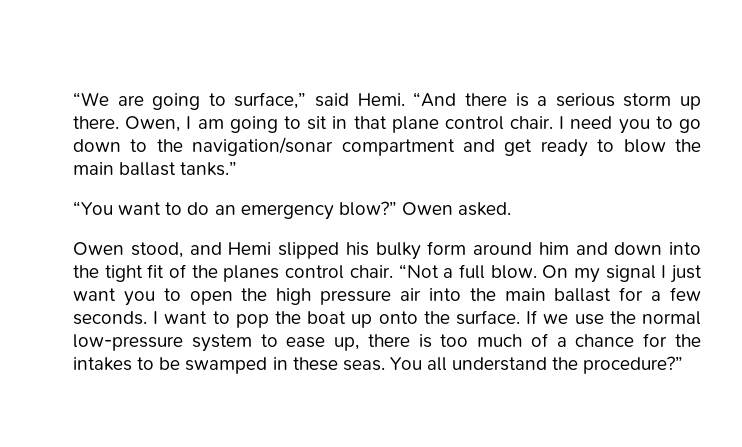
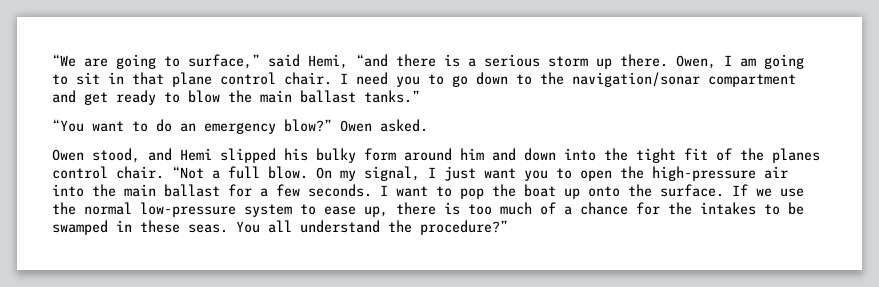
- “We are going to surface,” said Hemi. “And there is a serious storm up there.
+ “We are going to surface,” said Hemi, “and there is a serious storm up there.
- On my signal I just want you to open the high pressure air into the main ballast for a few seconds.
+ On my signal, I just want you to open the high-pressure air into the main ballast for a few seconds.

